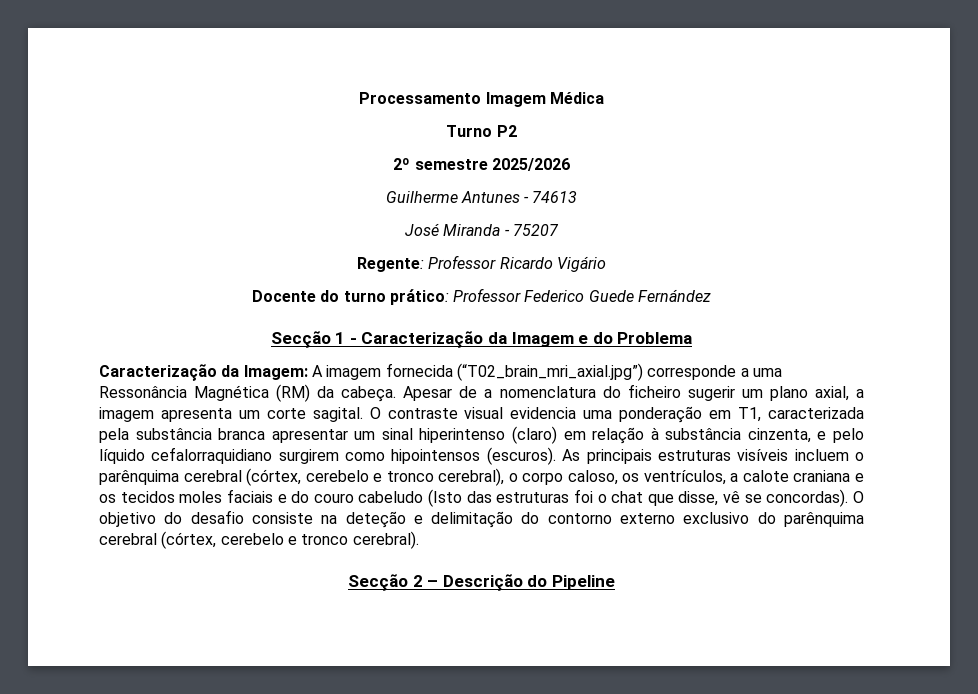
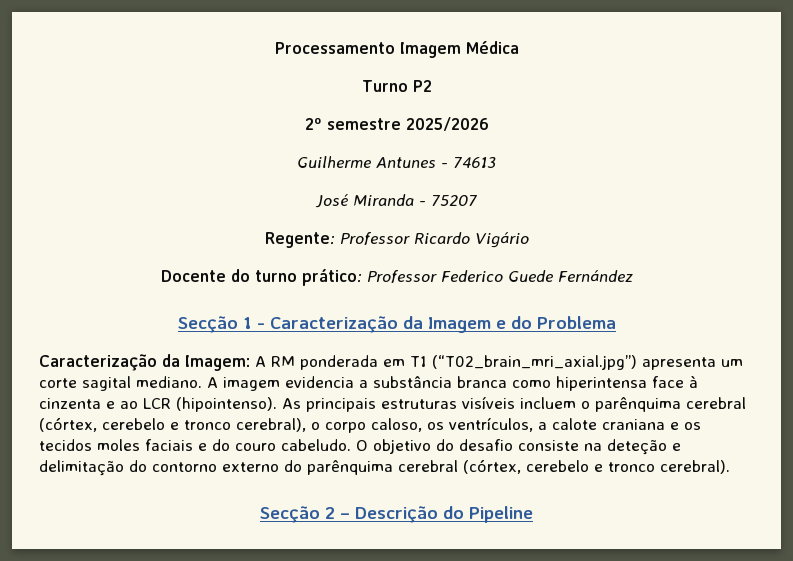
- Caracterização da Imagem: A imagem fornecida (“T02_brain_mri_axial.jpg”) corresponde a uma Ressonância Magnética (RM) da cabeça. Apesar de a nomenclatura do ficheiro sugerir um plano axial, a imagem apresenta um corte sagital. O contraste visual evidencia uma ponderação em T1, caracterizada pela substância branca apresentar um sinal hiperintenso (claro) em relação à substância cinzenta, e pelo líquido cefalorraquidiano surgirem como hipointensos (escuros).
+ Caracterização da Imagem: A RM ponderada em T1 (“T02_brain_mri_axial.jpg”) apresenta um corte sagital mediano. A imagem evidencia a substância branca como hiperintensa face à cinzenta e ao LCR (hipointenso).
- As principais estruturas visíveis incluem o parênquima cerebral (córtex, cerebelo e tronco cerebral), o corpo caloso, os ventrículos, a calote craniana e os tecidos moles faciais e do couro cabeludo (Isto das estruturas foi o chat que disse, vê se concordas).
+ As principais estruturas visíveis incluem o parênquima cerebral (córtex, cerebelo e tronco cerebral), o corpo caloso, os ventrículos, a calote craniana e os tecidos moles faciais e do couro cabeludo.
- O objetivo do desafio consiste na deteção e delimitação do contorno externo exclusivo do parênquima cerebral (córtex, cerebelo e tronco cerebral).
+ O objetivo do desafio consiste na deteção e delimitação do contorno externo do parênquima cerebral (córtex, cerebelo e tronco cerebral).

